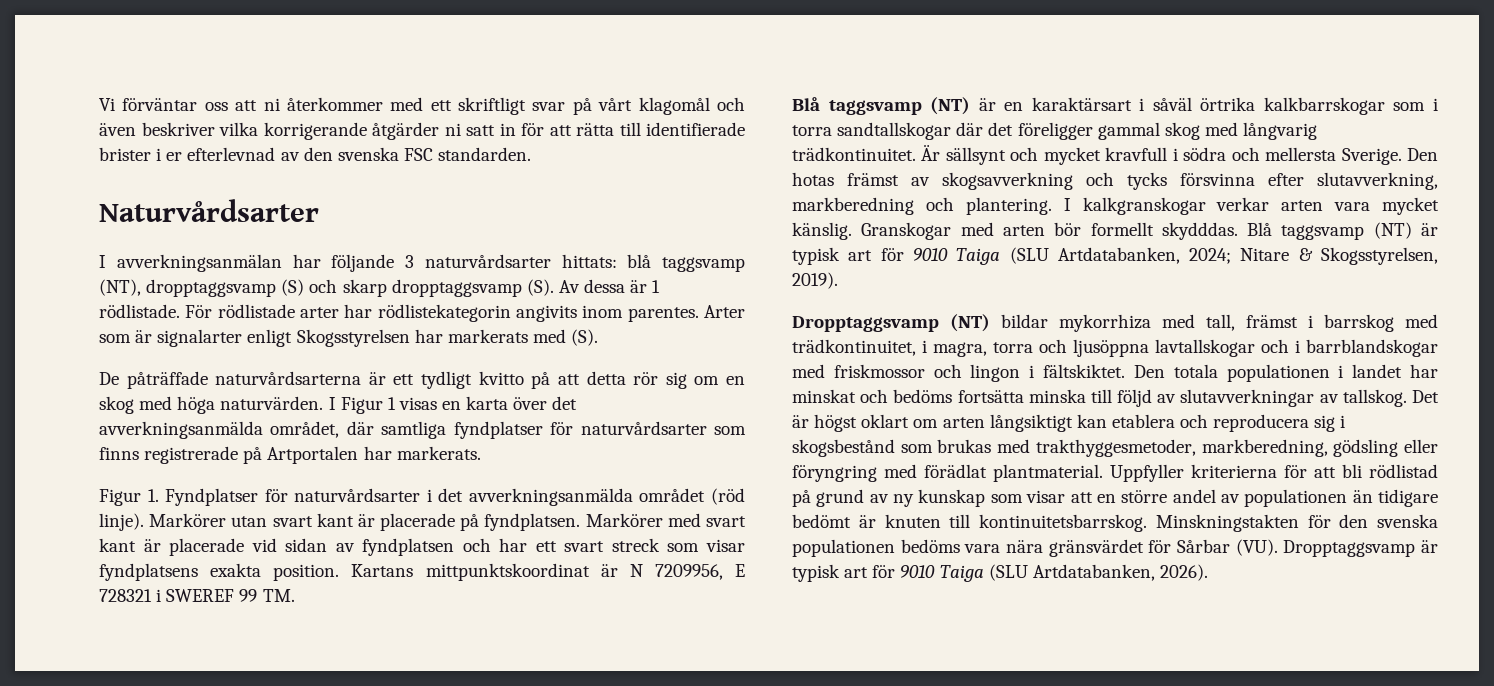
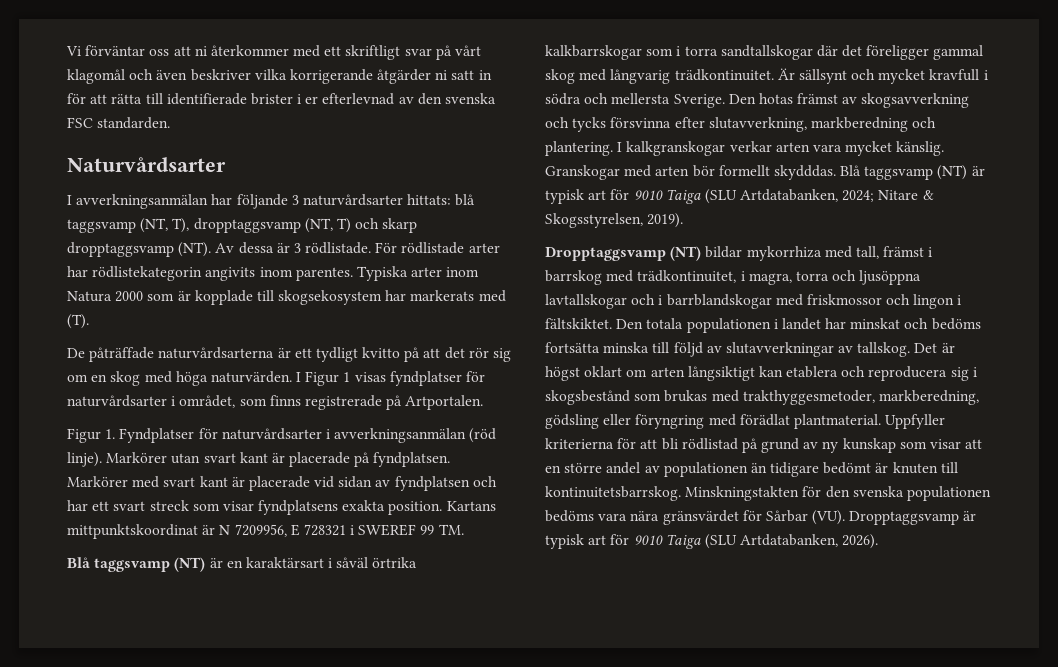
- I avverkningsanmälan har följande 3 naturvårdsarter hittats: blå taggsvamp (NT), dropptaggsvamp (S) och skarp dropptaggsvamp (S). Av dessa är 1 rödlistade.
+ I avverkningsanmälan har följande 3 naturvårdsarter hittats: blå taggsvamp (NT, T), dropptaggsvamp (NT, T) och skarp dropptaggsvamp (NT). Av dessa är 3 rödlistade.
- Arter som är signalarter enligt Skogsstyrelsen har markerats med (S).
+ Typiska arter inom Natura 2000 som är kopplade till skogsekosystem har markerats med (T).
- De påträffade naturvårdsarterna är ett tydligt kvitto på att detta rör sig om en skog med höga naturvärden.
+ De påträffade naturvårdsarterna är ett tydligt kvitto på att det rör sig om en skog med höga naturvärden.
- I Figur 1 visas en karta över det avverkningsanmälda området, där samtliga fyndplatser för naturvårdsarter som finns registrerade på Artportalen har markerats.
+ I Figur 1 visas fyndplatser för naturvårdsarter i området, som finns registrerade på Artportalen.
- Figur 1. Fyndplatser för naturvårdsarter i det avverkningsanmälda området (röd linje).
+ Figur 1. Fyndplatser för naturvårdsarter i avverkningsanmälan (röd linje).

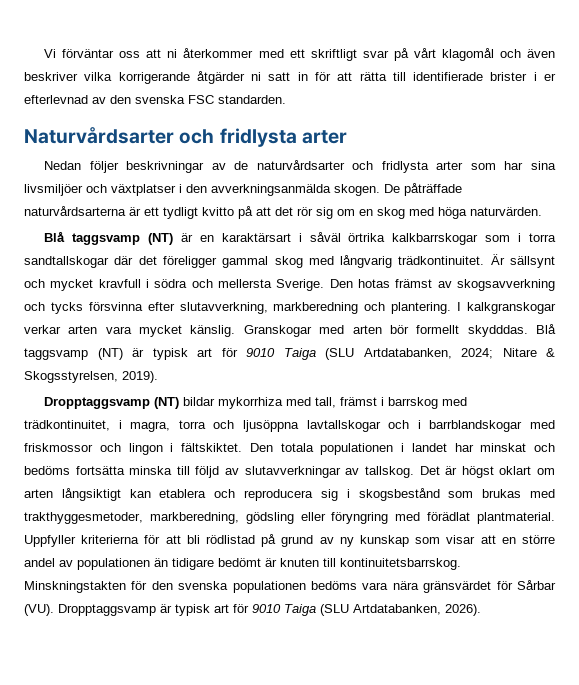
- Naturvårdsarter
- I avverkningsanmälan har följande 3 naturvårdsarter hittats: blå taggsvamp (NT, T), dropptaggsvamp (NT, T) och skarp dropptaggsvamp (NT). Av dessa är 3 rödlistade. För rödlistade arter har rödlistekategorin angivits inom parentes. Typiska arter inom Natura 2000 som är kopplade till skogsekosystem har markerats med (T).
- De påträffade naturvårdsarterna är ett tydligt kvitto på att det rör sig om en skog med höga naturvärden. I Figur 1 visas fyndplatser för naturvårdsarter i området, som finns registrerade på Artportalen.
- Figur 1. Fyndplatser för naturvårdsarter i avverkningsanmälan (röd linje). Markörer utan svart kant är placerade på fyndplatsen. Markörer med svart kant är placerade vid sidan av fyndplatsen och har ett svart streck som visar fyndplatsens exakta position. Kartans mittpunktskoordinat är N 7209956, E 728321 i SWEREF 99 TM.
+ Naturvårdsarter och fridlysta arter
+ Nedan följer beskrivningar av de naturvårdsarter och fridlysta arter som har sina livsmiljöer och växtplatser i den avverkningsanmälda skogen. De påträffade naturvårdsarterna är ett tydligt kvitto på att det rör sig om en skog med höga naturvärden.

